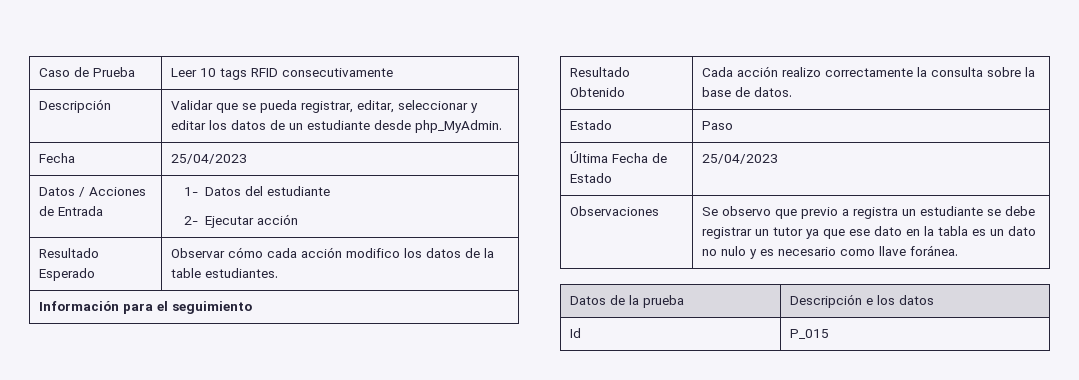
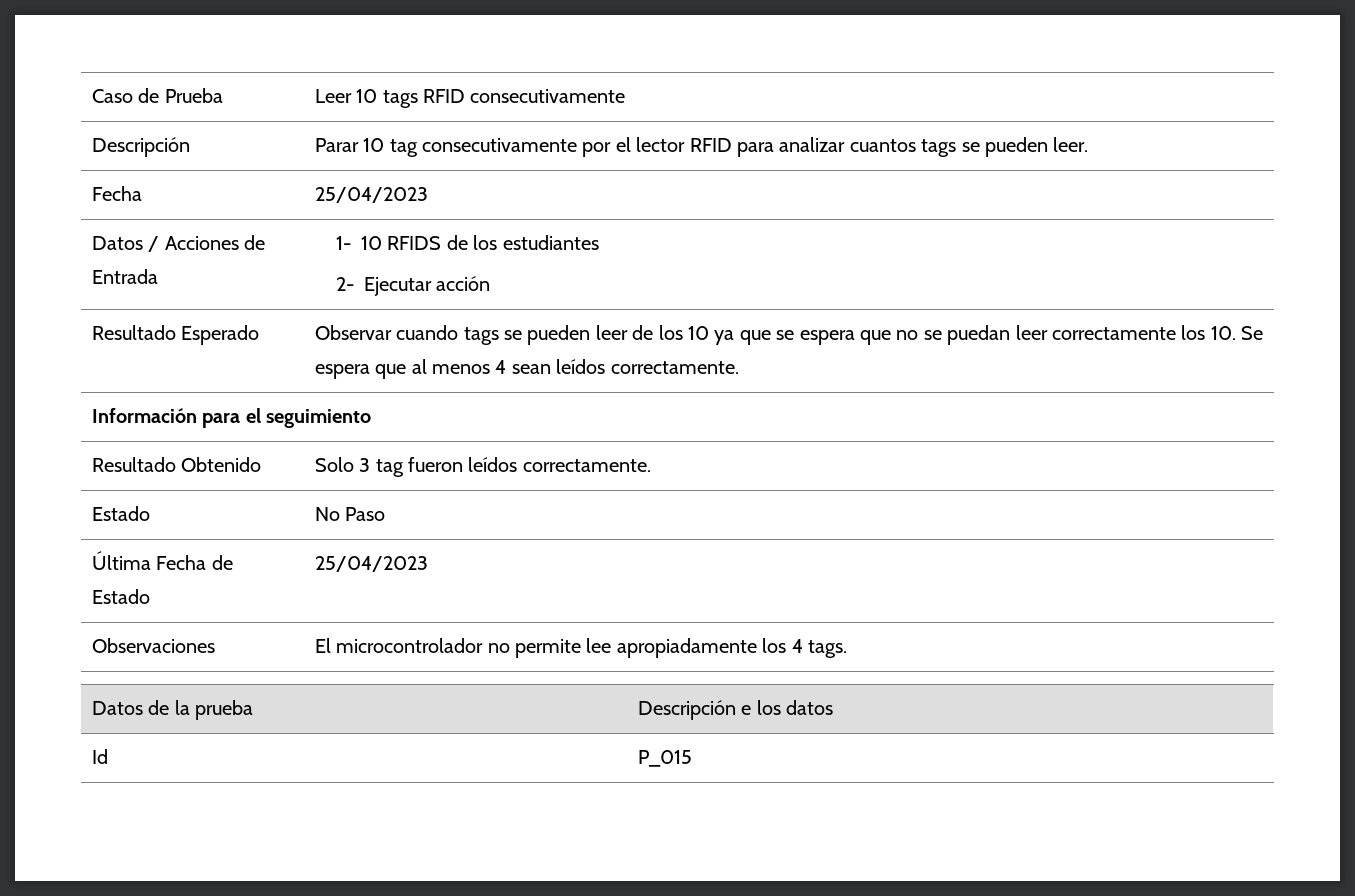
- Descripción | Validar que se pueda registrar, editar, seleccionar y editar los datos de un estudiante desde php_MyAdmin.
+ Descripción | Parar 10 tag consecutivamente por el lector RFID para analizar cuantos tags se pueden leer.
- Datos / Acciones de Entrada | 1- Datos del estudiante
+ Datos / Acciones de Entrada | 1- 10 RFIDS de los estudiantes
- Resultado Esperado | Observar cómo cada acción modifico los datos de la table estudiantes.
+ Resultado Esperado | Observar cuando tags se pueden leer de los 10 ya que se espera que no se puedan leer correctamente los 10. Se espera que al menos 4 sean leídos correctamente.
- Resultado Obtenido | Cada acción realizo correctamente la consulta sobre la base de datos.
- Estado | Paso
+ Resultado Obtenido | Solo 3 tag fueron leídos correctamente.
+ Estado | No Paso
- Observaciones | Se observo que previo a registra un estudiante se debe registrar un tutor ya que ese dato en la tabla es un dato no nulo y es necesario como llave foránea.
+ Observaciones | El microcontrolador no permite lee apropiadamente los 4 tags.

